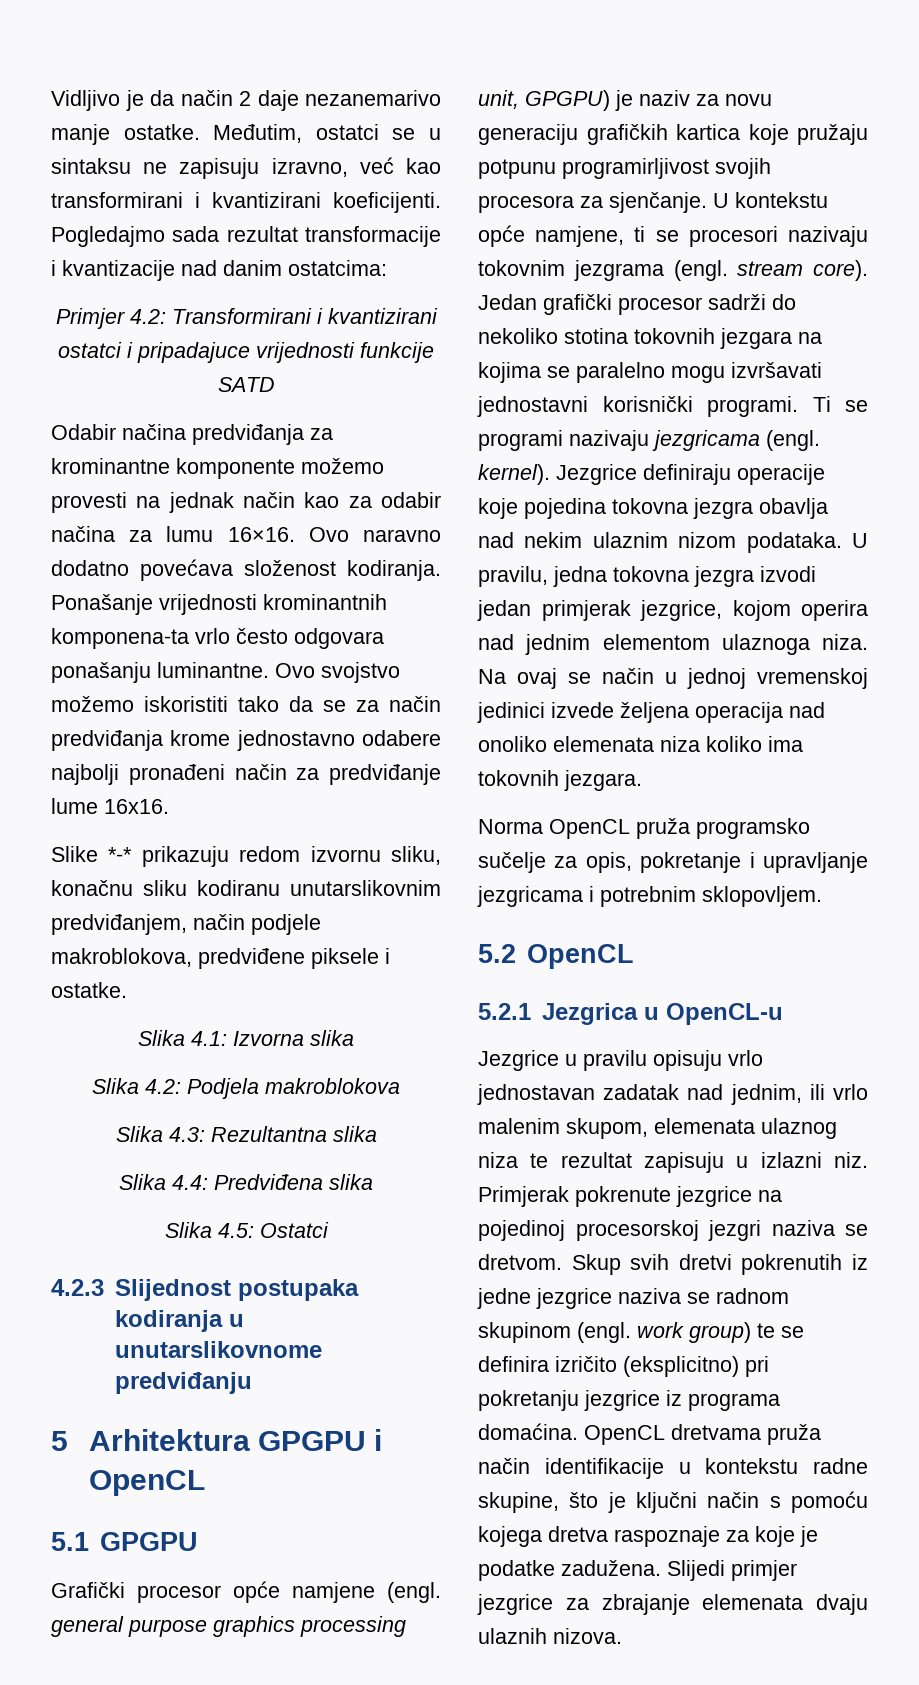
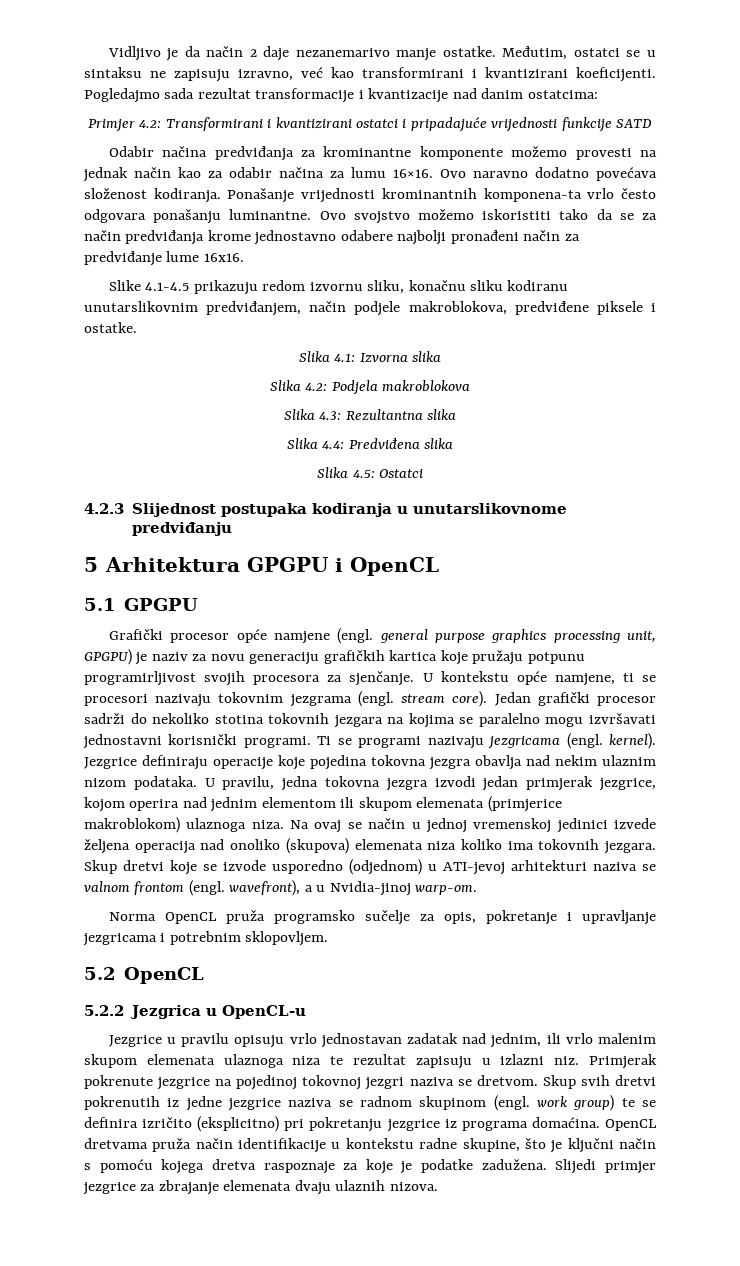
- Primjer 4.2: Transformirani i kvantizirani ostatci i pripadajuce vrijednosti funkcije SATD
+ Primjer 4.2: Transformirani i kvantizirani ostatci i pripadajuće vrijednosti funkcije SATD
- Slike *-* prikazuju redom izvornu sliku, konačnu sliku kodiranu unutarslikovnim predviđanjem, način podjele makroblokova, predviđene piksele i ostatke.
+ Slike 4.1-4.5 prikazuju redom izvornu sliku, konačnu sliku kodiranu unutarslikovnim predviđanjem, način podjele makroblokova, predviđene piksele i ostatke.
- U pravilu, jedna tokovna jezgra izvodi jedan primjerak jezgrice, kojom operira nad jednim elementom ulaznoga niza.
+ U pravilu, jedna tokovna jezgra izvodi jedan primjerak jezgrice, kojom operira nad jednim elementom ili skupom elemenata (primjerice makroblokom) ulaznoga niza.
- Na ovaj se način u jednoj vremenskoj jedinici izvede željena operacija nad onoliko elemenata niza koliko ima tokovnih jezgara.
+ Na ovaj se način u jednoj vremenskoj jedinici izvede željena operacija nad onoliko (skupova) elemenata niza koliko ima tokovnih jezgara. Skup dretvi koje se izvode usporedno (odjednom) u ATI-jevoj arhitekturi naziva se valnom frontom (engl. wavefront), a u Nvidia-jinoj warp-om.
- 5.2.1 Jezgrica u OpenCL-u
+ 5.2.2 Jezgrica u OpenCL-u
- Jezgrice u pravilu opisuju vrlo jednostavan zadatak nad jednim, ili vrlo malenim skupom, elemenata ulaznog niza te rezultat zapisuju u izlazni niz.
+ Jezgrice u pravilu opisuju vrlo jednostavan zadatak nad jednim, ili vrlo malenim skupom elemenata ulaznoga niza te rezultat zapisuju u izlazni niz.
- Primjerak pokrenute jezgrice na pojedinoj procesorskoj jezgri naziva se dretvom.
+ Primjerak pokrenute jezgrice na pojedinoj tokovnoj jezgri naziva se dretvom.

